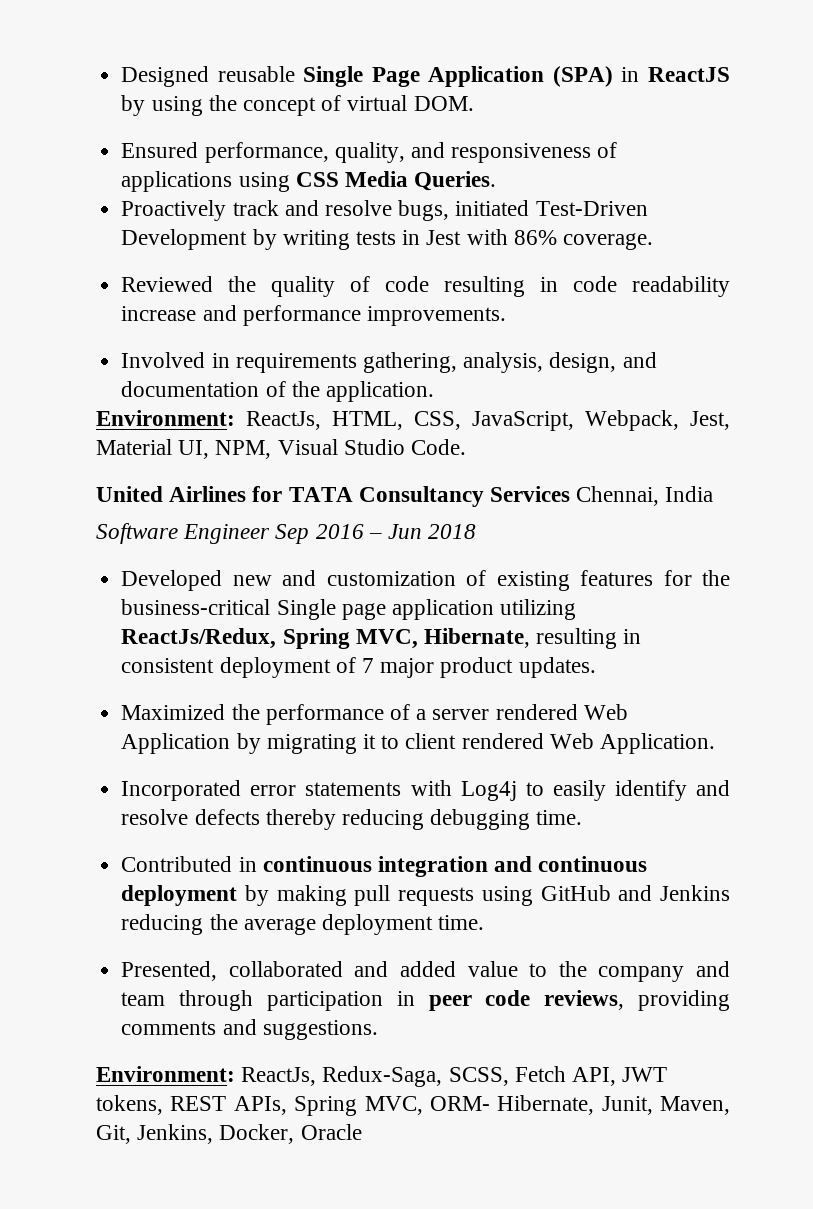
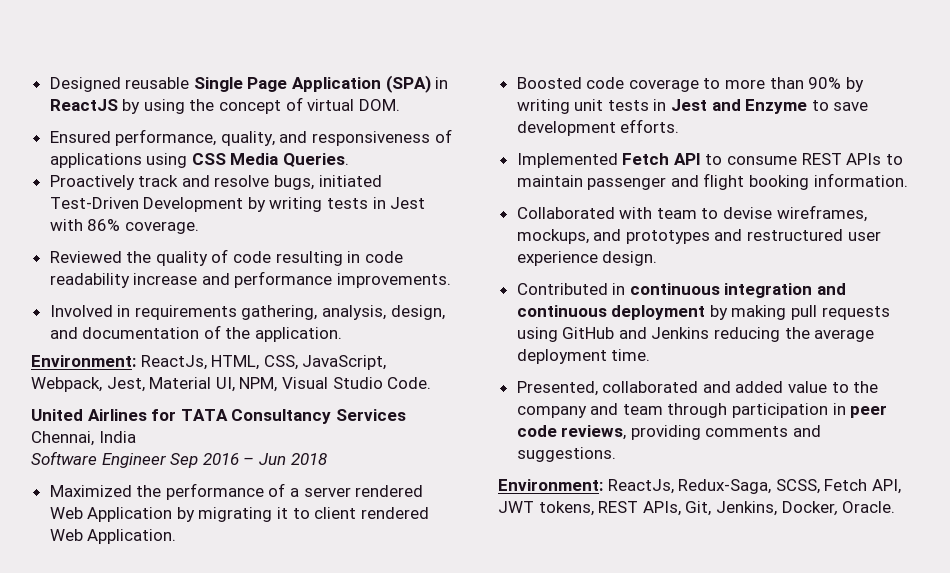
- Developed new and customization of existing features for the business-critical Single page application utilizing ReactJs/Redux, Spring MVC, Hibernate, resulting in consistent deployment of 7 major product updates.
- Incorporated error statements with Log4j to easily identify and resolve defects thereby reducing debugging time.
+ Boosted code coverage to more than 90% by writing unit tests in Jest and Enzyme to save development efforts.
+ Implemented Fetch API to consume REST APIs to maintain passenger and flight booking information.
+ Collaborated with team to devise wireframes, mockups, and prototypes and restructured user experience design.
- Environment: ReactJs, Redux-Saga, SCSS, Fetch API, JWT tokens, REST APIs, Spring MVC, ORM- Hibernate, Junit, Maven, Git, Jenkins, Docker, Oracle
+ Environment: ReactJs, Redux-Saga, SCSS, Fetch API, JWT tokens, REST APIs, Git, Jenkins, Docker, Oracle.

